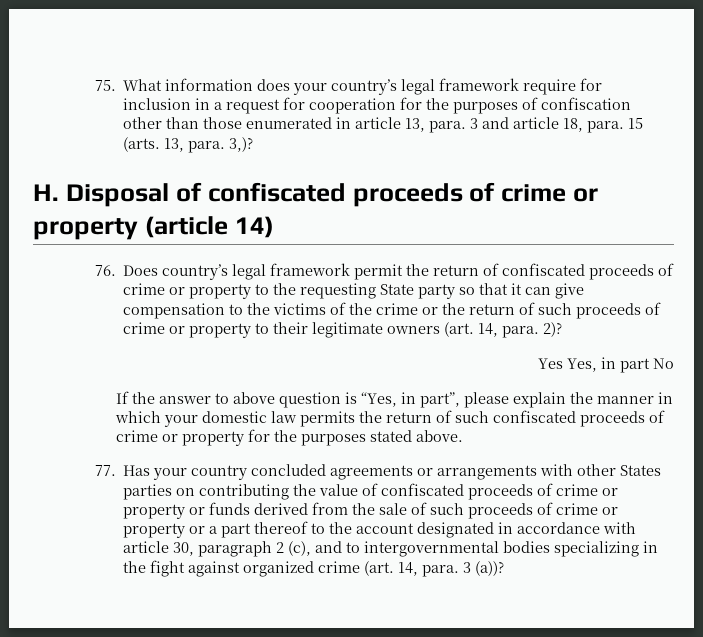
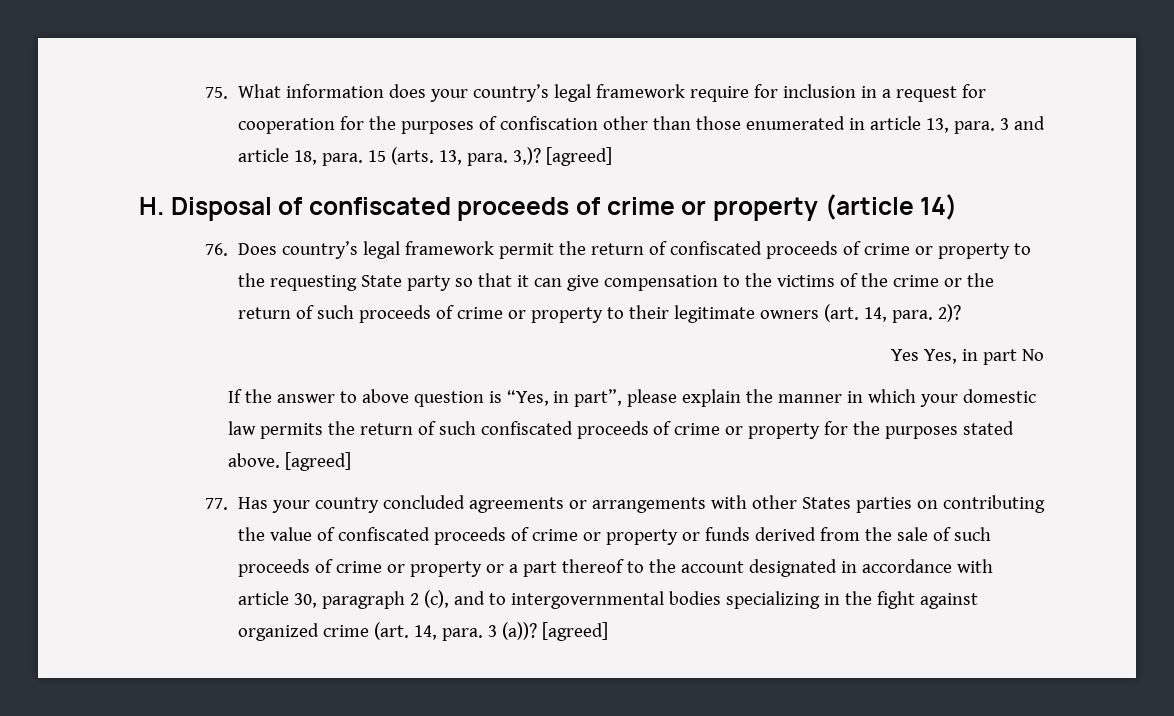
- 75. What information does your country’s legal framework require for inclusion in a request for cooperation for the purposes of confiscation other than those enumerated in article 13, para. 3 and article 18, para. 15 (arts. 13, para. 3,)?
+ 75. What information does your country’s legal framework require for inclusion in a request for cooperation for the purposes of confiscation other than those enumerated in article 13, para. 3 and article 18, para. 15 (arts. 13, para. 3,)? [agreed]
- If the answer to above question is “Yes, in part”, please explain the manner in which your domestic law permits the return of such confiscated proceeds of crime or property for the purposes stated above.
+ If the answer to above question is “Yes, in part”, please explain the manner in which your domestic law permits the return of such confiscated proceeds of crime or property for the purposes stated above. [agreed]
- 77. Has your country concluded agreements or arrangements with other States parties on contributing the value of confiscated proceeds of crime or property or funds derived from the sale of such proceeds of crime or property or a part thereof to the account designated in accordance with article 30, paragraph 2 (c), and to intergovernmental bodies specializing in the fight against organized crime (art. 14, para. 3 (a))?
+ 77. Has your country concluded agreements or arrangements with other States parties on contributing the value of confiscated proceeds of crime or property or funds derived from the sale of such proceeds of crime or property or a part thereof to the account designated in accordance with article 30, paragraph 2 (c), and to intergovernmental bodies specializing in the fight against organized crime (art. 14, para. 3 (a))? [agreed]

